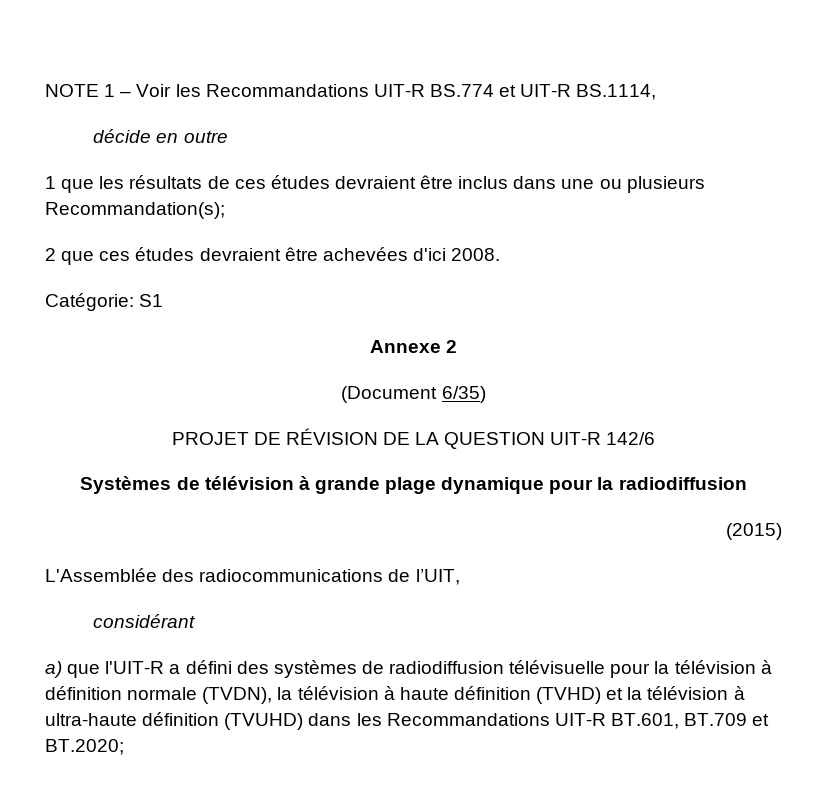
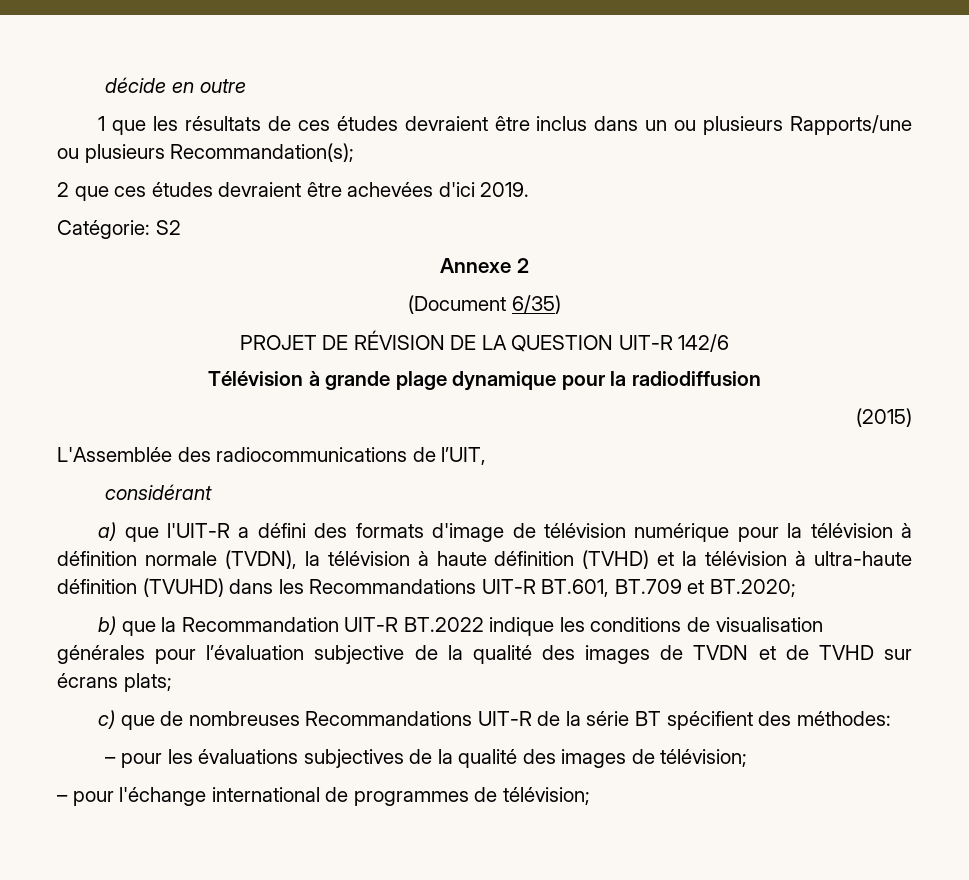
- NOTE 1 – Voir les Recommandations UIT-R BS.774 et UIT-R BS.1114,
- 1 que les résultats de ces études devraient être inclus dans une ou plusieurs Recommandation(s);
+ 1 que les résultats de ces études devraient être inclus dans un ou plusieurs Rapports/une ou plusieurs Recommandation(s);
- 2 que ces études devraient être achevées d'ici 2008.
+ 2 que ces études devraient être achevées d'ici 2019.
- Catégorie: S1
+ Catégorie: S2
- Systèmes de télévision à grande plage dynamique pour la radiodiffusion
+ Télévision à grande plage dynamique pour la radiodiffusion
- a) que l'UIT-R a défini des systèmes de radiodiffusion télévisuelle pour la télévision à définition normale (TVDN), la télévision à haute définition (TVHD) et la télévision à ultra-haute définition (TVUHD) dans les Recommandations UIT-R BT.601, BT.709 et BT.2020;
+ a) que l'UIT-R a défini des formats d'image de télévision numérique pour la télévision à définition normale (TVDN), la télévision à haute définition (TVHD) et la télévision à ultra-haute définition (TVUHD) dans les Recommandations UIT-R BT.601, BT.709 et BT.2020;
+ b) que la Recommandation UIT-R BT.2022 indique les conditions de visualisation générales pour l’évaluation subjective de la qualité des images de TVDN et de TVHD sur écrans plats;
+ c) que de nombreuses Recommandations UIT-R de la série BT spécifient des méthodes:
+ – pour les évaluations subjectives de la qualité des images de télévision;
+ – pour l'échange international de programmes de télévision;

